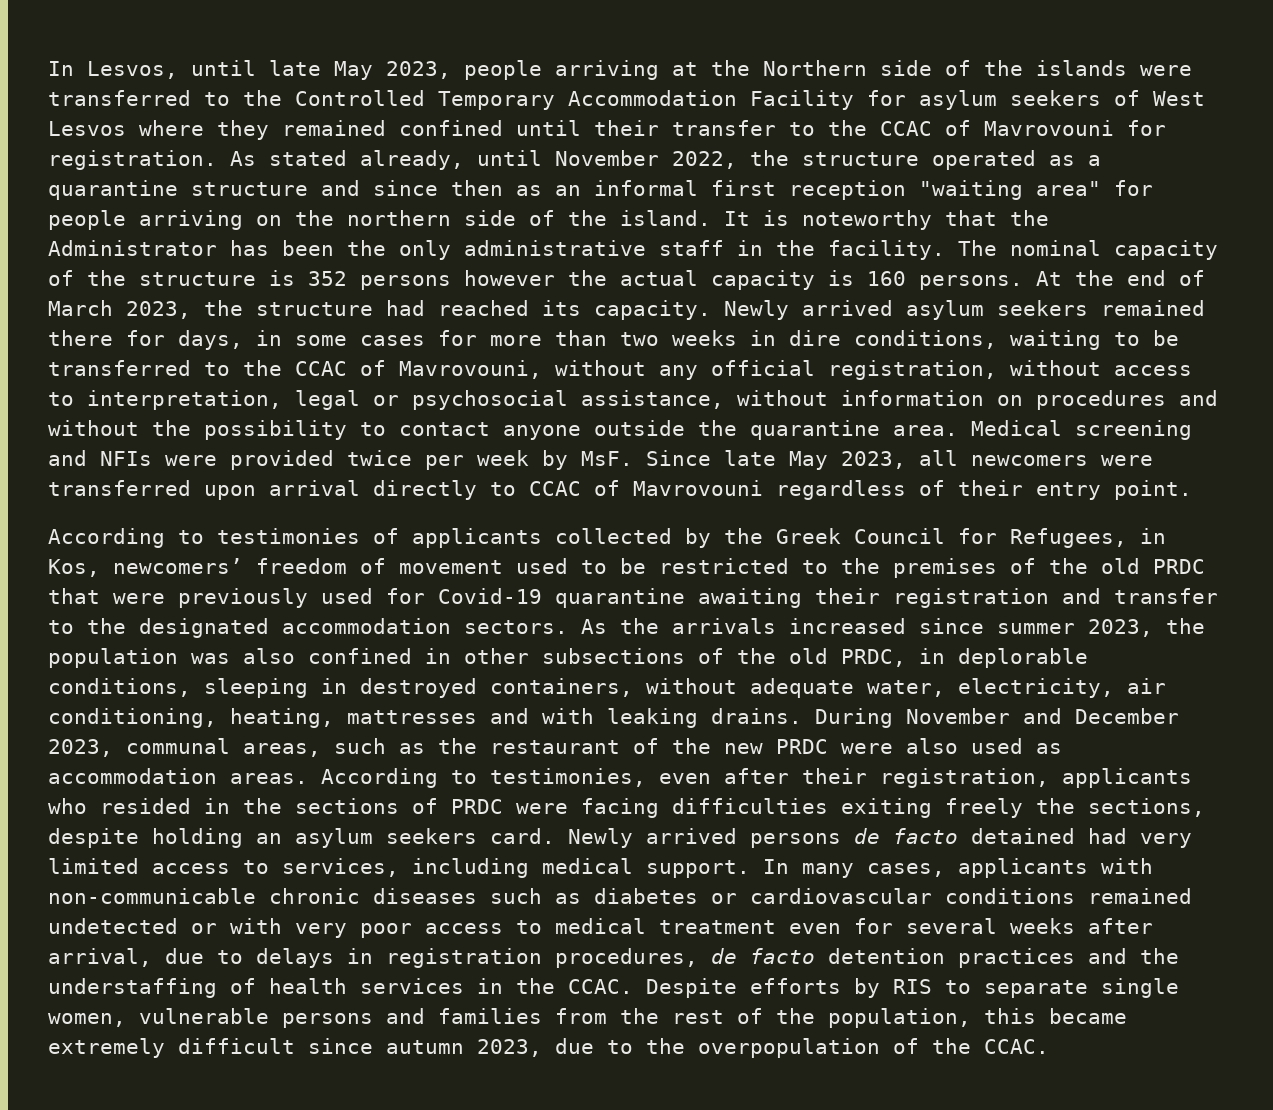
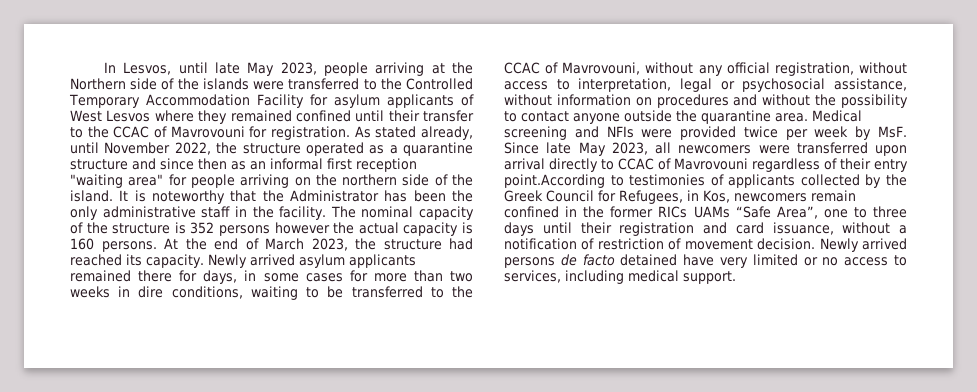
- In Lesvos, until late May 2023, people arriving at the Northern side of the islands were transferred to the Controlled Temporary Accommodation Facility for asylum seekers of West Lesvos where they remained confined until their transfer to the CCAC of Mavrovouni for registration.
+ In Lesvos, until late May 2023, people arriving at the Northern side of the islands were transferred to the Controlled Temporary Accommodation Facility for asylum applicants of West Lesvos where they remained confined until their transfer to the CCAC of Mavrovouni for registration.
- Newly arrived asylum seekers remained there for days, in some cases for more than two weeks in dire conditions, waiting to be transferred to the CCAC of Mavrovouni, without any official registration, without access to interpretation, legal or psychosocial assistance, without information on procedures and without the possibility to contact anyone outside the quarantine area.
+ Newly arrived asylum applicants remained there for days, in some cases for more than two weeks in dire conditions, waiting to be transferred to the CCAC of Mavrovouni, without any official registration, without access to interpretation, legal or psychosocial assistance, without information on procedures and without the possibility to contact anyone outside the quarantine area.
- Medical screening and NFIs were provided twice per week by MsF. Since late May 2023, all newcomers were transferred upon arrival directly to CCAC of Mavrovouni regardless of their entry point.
- According to testimonies of applicants collected by the Greek Council for Refugees, in Kos, newcomers’ freedom of movement used to be restricted to the premises of the old PRDC that were previously used for Covid-19 quarantine awaiting their registration and transfer to the designated accommodation sectors. As the arrivals increased since summer 2023, the population was also confined in other subsections of the old PRDC, in deplorable conditions, sleeping in destroyed containers, without adequate water, electricity, air conditioning, heating, mattresses and with leaking drains. During November and December 2023, communal areas, such as the restaurant of the new PRDC were also used as accommodation areas. According to testimonies, even after their registration, applicants who resided in the sections of PRDC were facing difficulties exiting freely the sections, despite holding an asylum seekers card.
+ Medical screening and NFIs were provided twice per week by MsF. Since late May 2023, all newcomers were transferred upon arrival directly to CCAC of Mavrovouni regardless of their entry point.According to testimonies of applicants collected by the Greek Council for Refugees, in Kos, newcomers remain confined in the former RICs UAMs “Safe Area”, one to three days until their registration and card issuance, without a notification of restriction of movement decision.
- Newly arrived persons de facto detained had very limited access to services, including medical support. In many cases, applicants with non-communicable chronic diseases such as diabetes or cardiovascular conditions remained undetected or with very poor access to medical treatment even for several weeks after arrival, due to delays in registration procedures, de facto detention practices and the understaffing of health services in the CCAC. Despite efforts by RIS to separate single women, vulnerable persons and families from the rest of the population, this became extremely difficult since autumn 2023, due to the overpopulation of the CCAC.
+ Newly arrived persons de facto detained have very limited or no access to services, including medical support.

